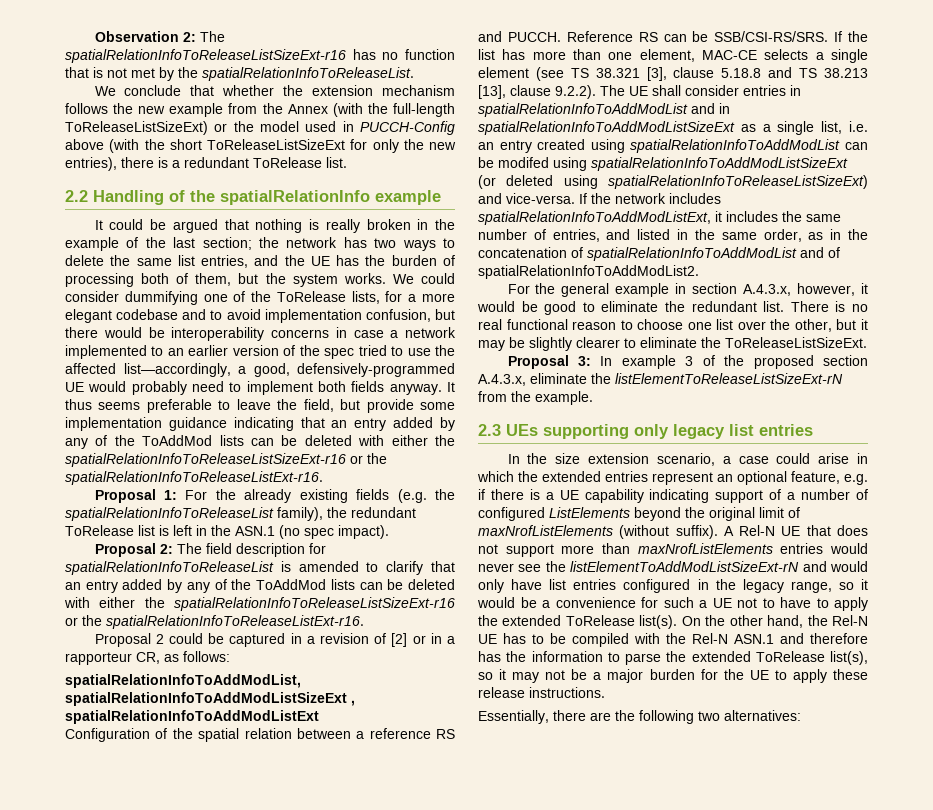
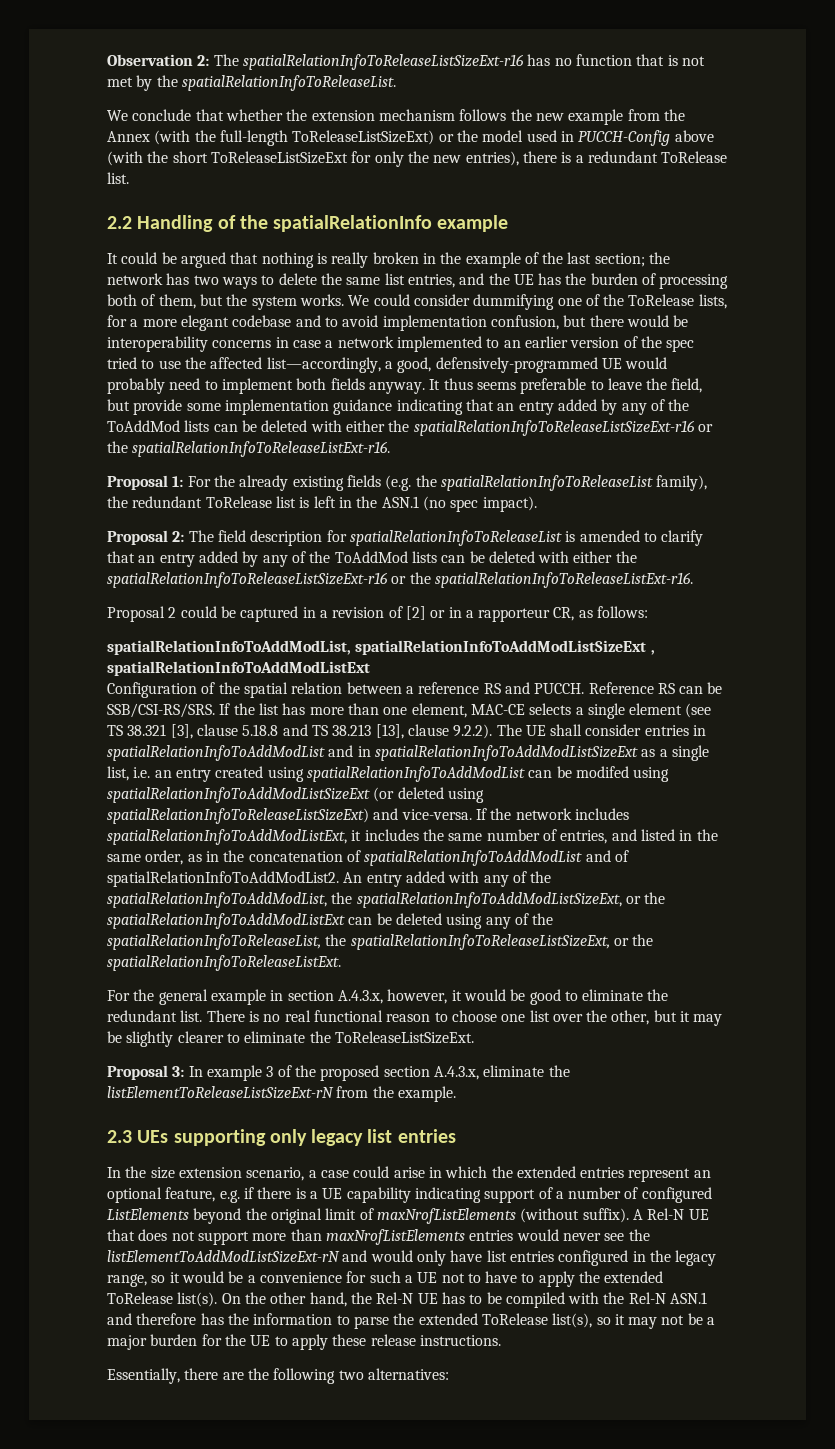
+ An entry added with any of the spatialRelationInfoToAddModList, the spatialRelationInfoToAddModListSizeExt, or the spatialRelationInfoToAddModListExt can be deleted using any of the spatialRelationInfoToReleaseList, the spatialRelationInfoToReleaseListSizeExt, or the spatialRelationInfoToReleaseListExt.

